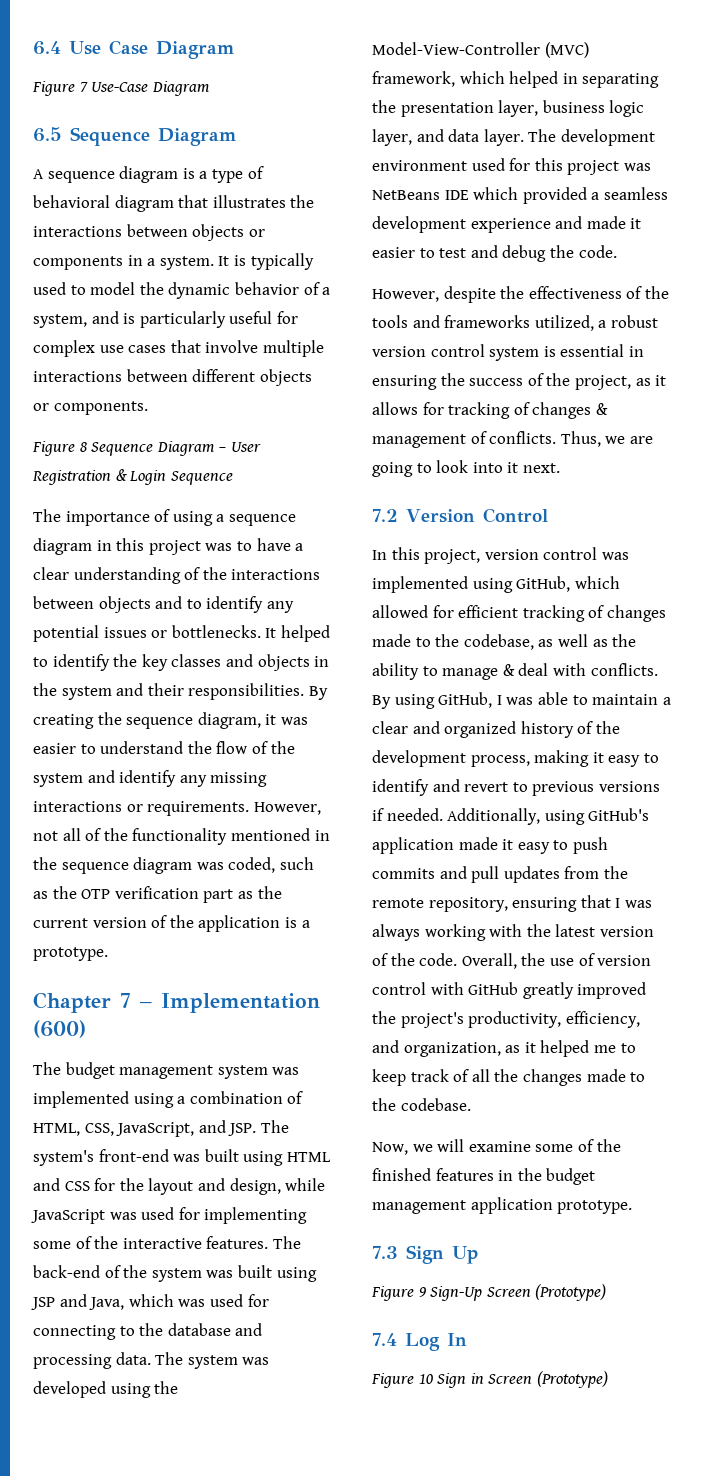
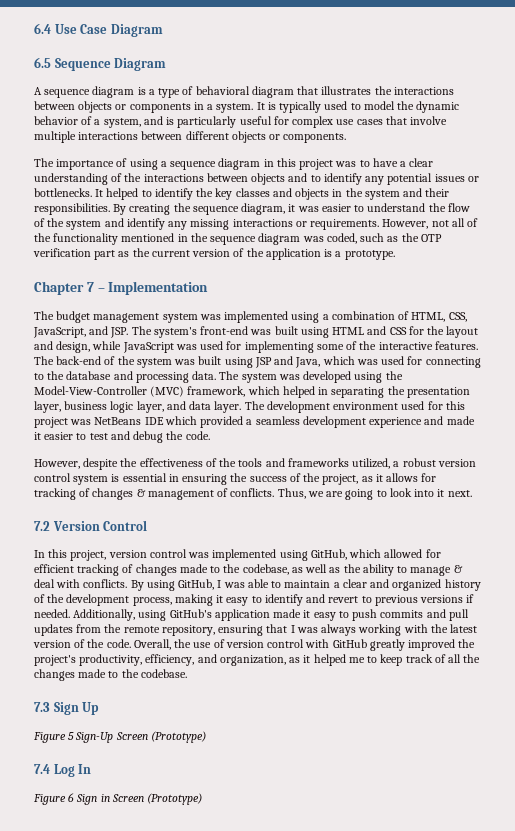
- Figure 7 Use-Case Diagram
- Figure 8 Sequence Diagram – User Registration & Login Sequence
- Chapter 7 – Implementation (600)
+ Chapter 7 – Implementation
- Now, we will examine some of the finished features in the budget management application prototype.
- Figure 9 Sign-Up Screen (Prototype)
+ Figure 5 Sign-Up Screen (Prototype)
- Figure 10 Sign in Screen (Prototype)
+ Figure 6 Sign in Screen (Prototype)

